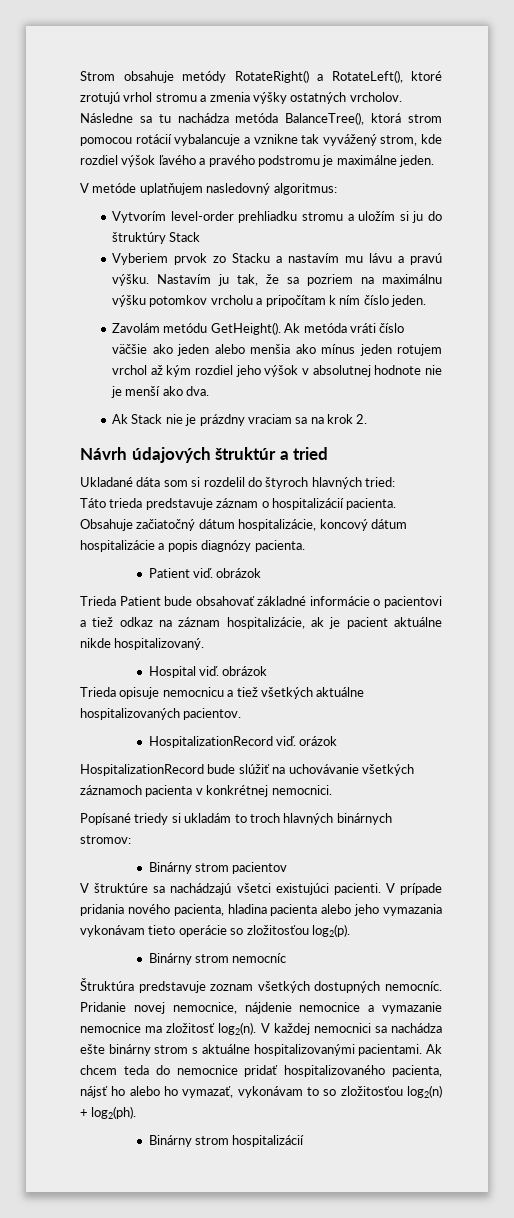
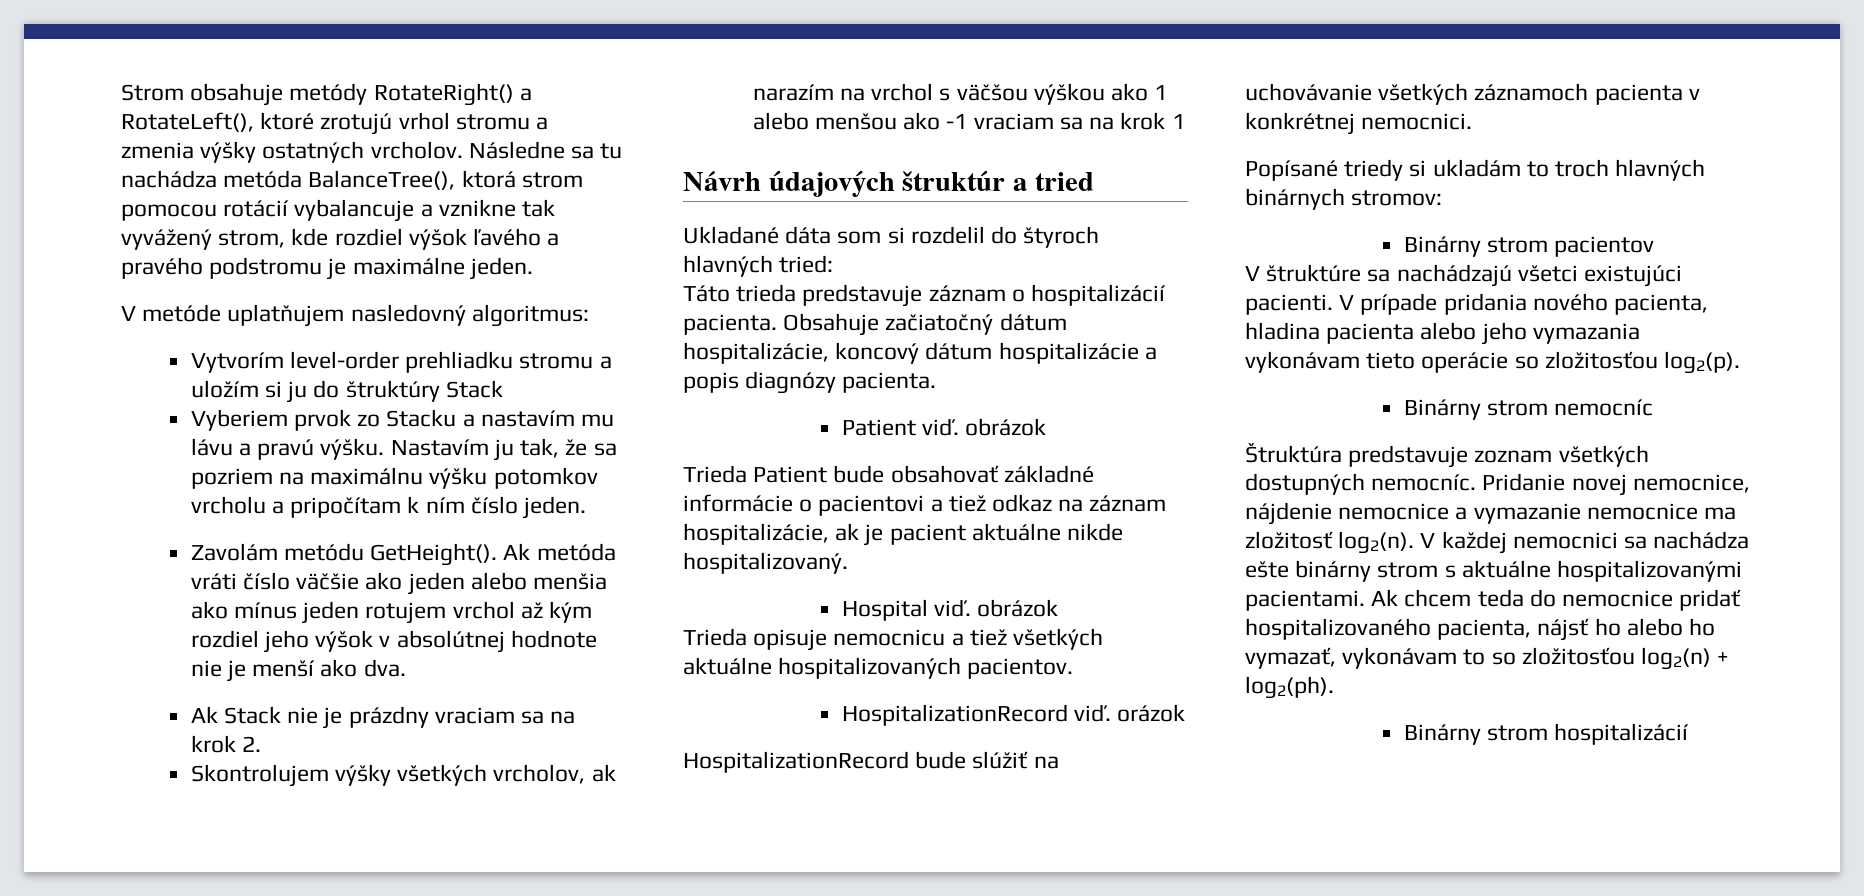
- Ak metóda vráti číslo väčšie ako jeden alebo menšia ako mínus jeden rotujem vrchol až kým rozdiel jeho výšok v absolutnej hodnote nie je menší ako dva.
+ Ak metóda vráti číslo väčšie ako jeden alebo menšia ako mínus jeden rotujem vrchol až kým rozdiel jeho výšok v absolútnej hodnote nie je menší ako dva.
+ Skontrolujem výšky všetkých vrcholov, ak narazím na vrchol s väčšou výškou ako 1 alebo menšou ako -1 vraciam sa na krok 1

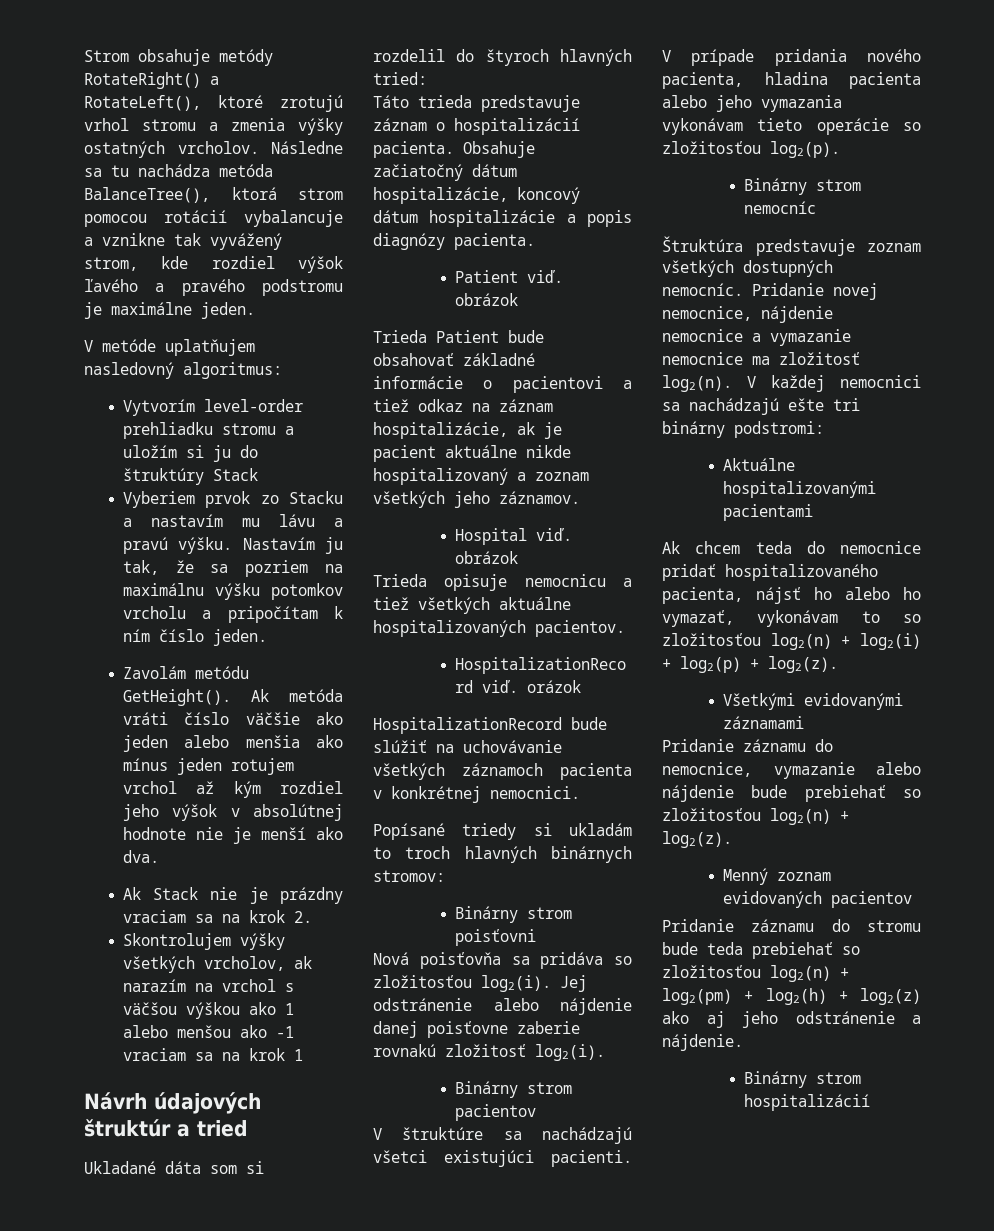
- Trieda Patient bude obsahovať základné informácie o pacientovi a tiež odkaz na záznam hospitalizácie, ak je pacient aktuálne nikde hospitalizovaný.
+ Trieda Patient bude obsahovať základné informácie o pacientovi a tiež odkaz na záznam hospitalizácie, ak je pacient aktuálne nikde hospitalizovaný a zoznam všetkých jeho záznamov.
+ Binárny strom poisťovni
+ Nová poisťovňa sa pridáva so zložitosťou log2(i). Jej odstránenie alebo nájdenie danej poisťovne zaberie rovnakú zložitosť log2(i).
- V každej nemocnici sa nachádza ešte binárny strom s aktuálne hospitalizovanými pacientami. Ak chcem teda do nemocnice pridať hospitalizovaného pacienta, nájsť ho alebo ho vymazať, vykonávam to so zložitosťou log2(n) + log2(ph).
+ V každej nemocnici sa nachádzajú ešte tri binárny podstromi:
+ Aktuálne hospitalizovanými pacientami
+ Ak chcem teda do nemocnice pridať hospitalizovaného pacienta, nájsť ho alebo ho vymazať, vykonávam to so zložitosťou log2(n) + log2(i) + log2(p) + log2(z).
+ Všetkými evidovanými záznamami
+ Pridanie záznamu do nemocnice, vymazanie alebo nájdenie bude prebiehať so zložitosťou log2(n) + log2(z).
+ Menný zoznam evidovaných pacientov
+ Pridanie záznamu do stromu bude teda prebiehať so zložitosťou log2(n) + log2(pm) + log2(h) + log2(z) ako aj jeho odstránenie a nájdenie.

